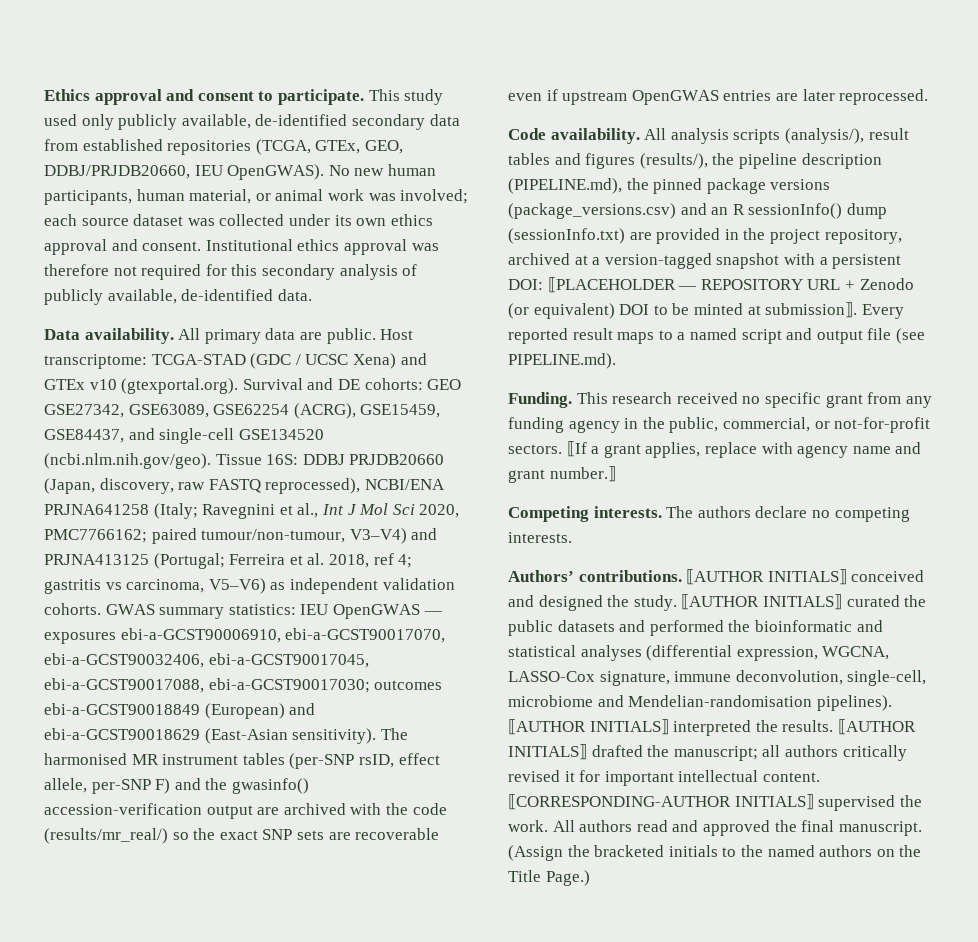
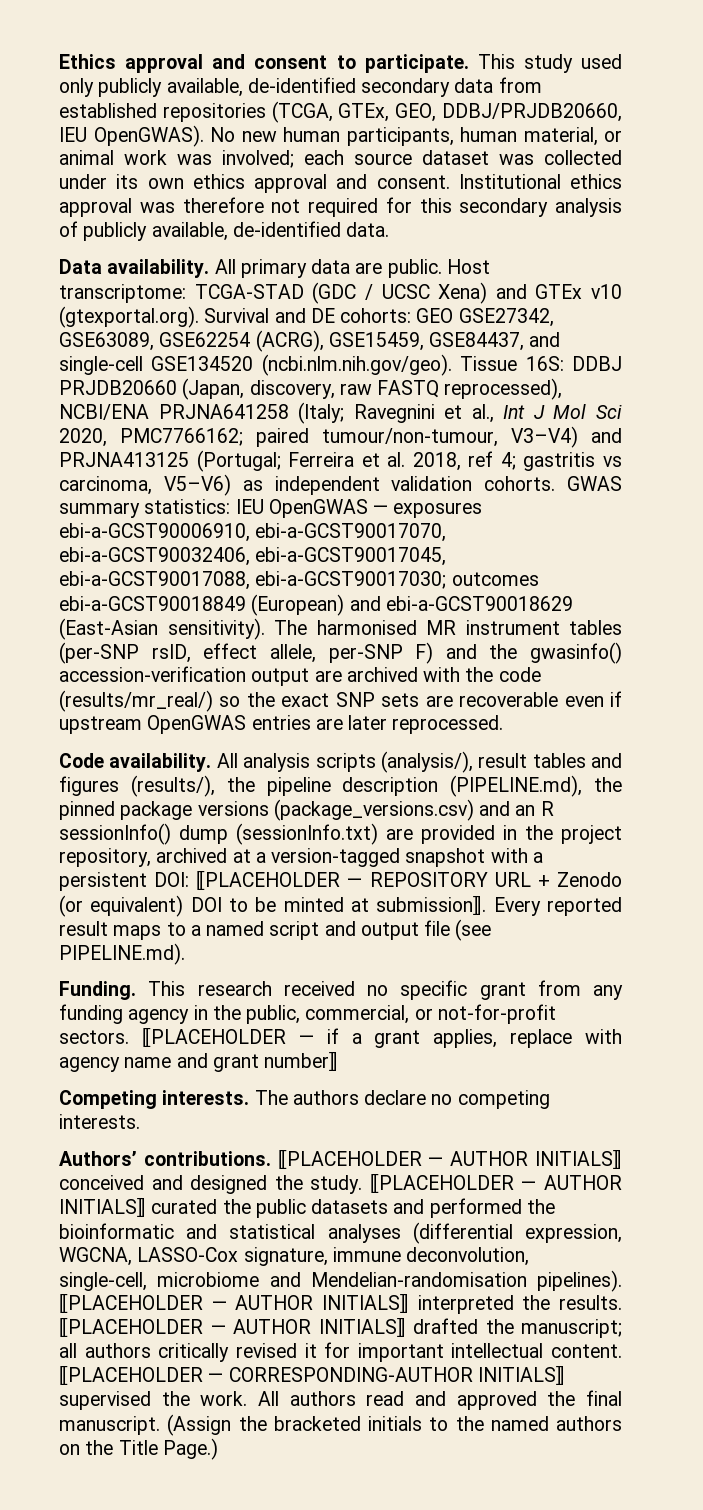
- ⟦If a grant applies, replace with agency name and grant number.⟧
+ ⟦PLACEHOLDER — if a grant applies, replace with agency name and grant number⟧
- ⟦AUTHOR INITIALS⟧ conceived and designed the study.
+ ⟦PLACEHOLDER — AUTHOR INITIALS⟧ conceived and designed the study.
- ⟦AUTHOR INITIALS⟧ curated the public datasets and performed the bioinformatic and statistical analyses (differential expression, WGCNA, LASSO-Cox signature, immune deconvolution, single-cell, microbiome and Mendelian-randomisation pipelines).
+ ⟦PLACEHOLDER — AUTHOR INITIALS⟧ curated the public datasets and performed the bioinformatic and statistical analyses (differential expression, WGCNA, LASSO-Cox signature, immune deconvolution, single-cell, microbiome and Mendelian-randomisation pipelines).
- ⟦AUTHOR INITIALS⟧ interpreted the results.
+ ⟦PLACEHOLDER — AUTHOR INITIALS⟧ interpreted the results.
- ⟦AUTHOR INITIALS⟧ drafted the manuscript; all authors critically revised it for important intellectual content.
+ ⟦PLACEHOLDER — AUTHOR INITIALS⟧ drafted the manuscript; all authors critically revised it for important intellectual content.
- ⟦CORRESPONDING-AUTHOR INITIALS⟧ supervised the work.
+ ⟦PLACEHOLDER — CORRESPONDING-AUTHOR INITIALS⟧ supervised the work.

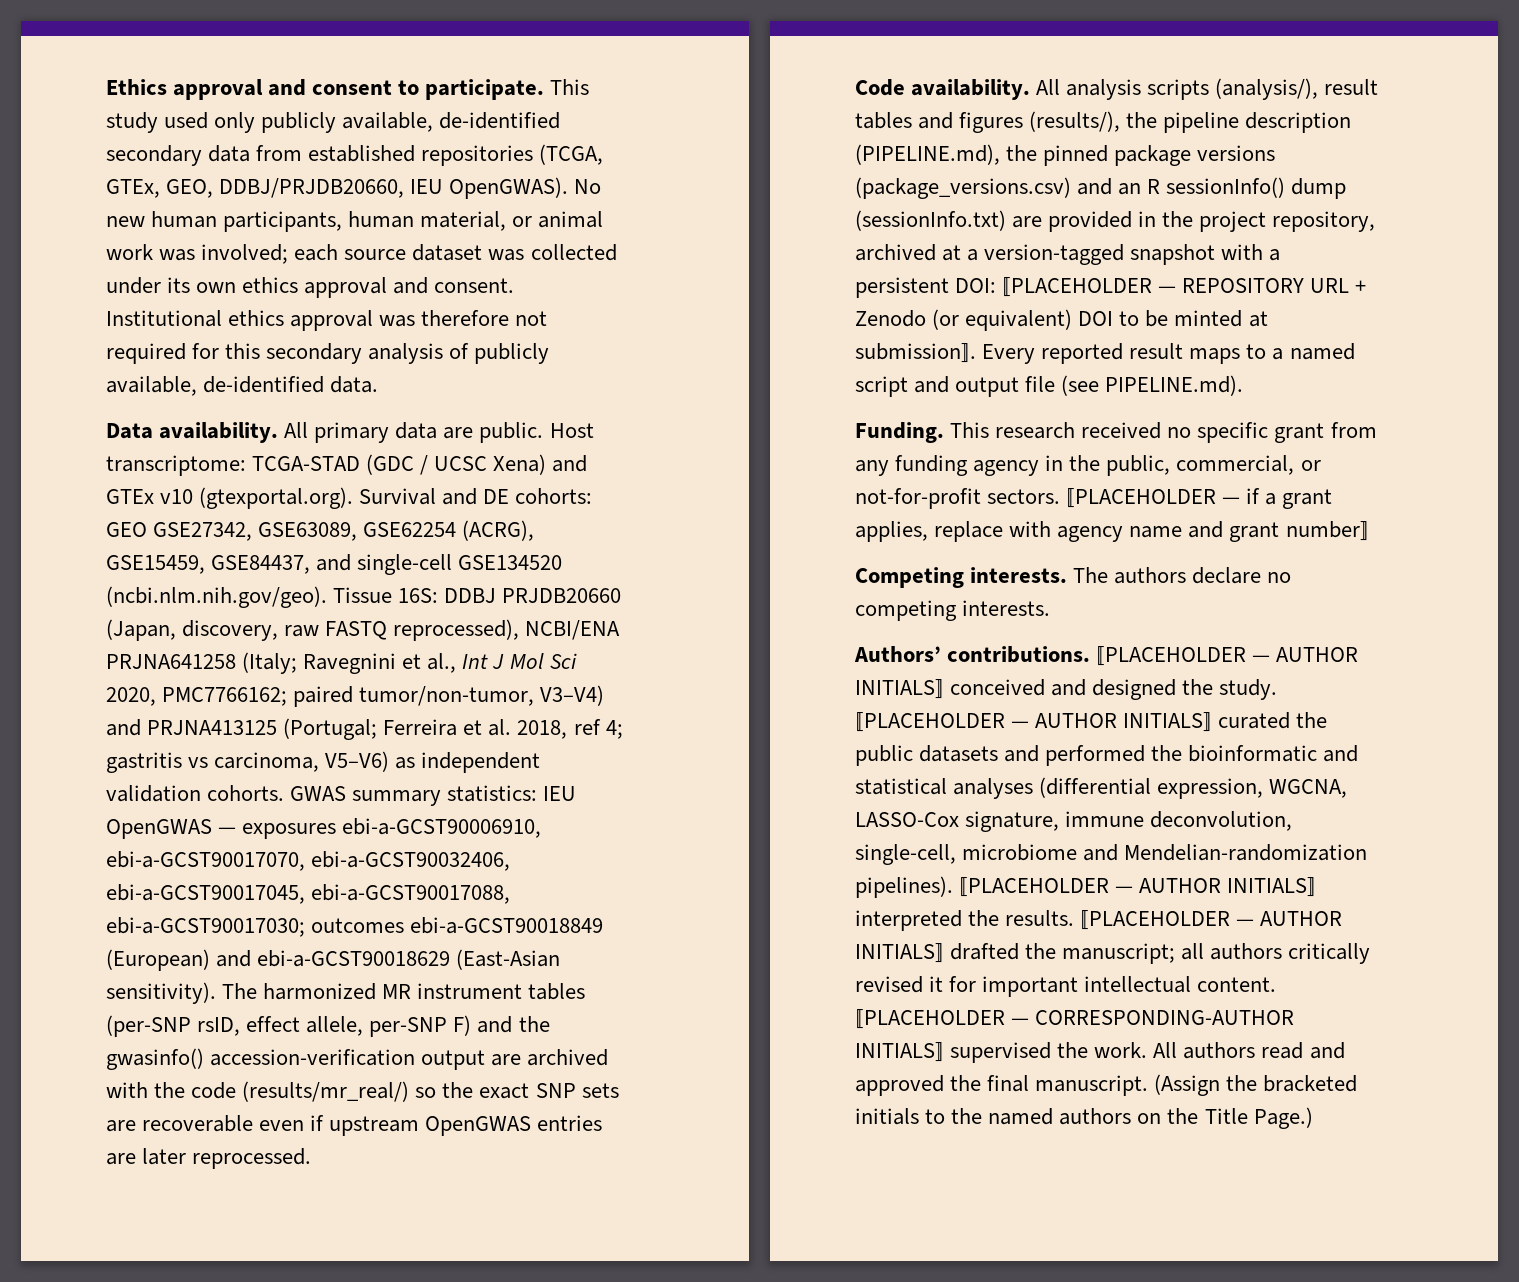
- paired tumour/non-tumour, V3–V4) and PRJNA413125 (Portugal;
+ paired tumor/non-tumor, V3–V4) and PRJNA413125 (Portugal;
- The harmonised MR instrument tables (per-SNP rsID, effect allele, per-SNP F) and the gwasinfo() accession-verification output are archived with the code (results/mr_real/) so the exact SNP sets are recoverable even if upstream OpenGWAS entries are later reprocessed.
+ The harmonized MR instrument tables (per-SNP rsID, effect allele, per-SNP F) and the gwasinfo() accession-verification output are archived with the code (results/mr_real/) so the exact SNP sets are recoverable even if upstream OpenGWAS entries are later reprocessed.
- ⟦PLACEHOLDER — AUTHOR INITIALS⟧ curated the public datasets and performed the bioinformatic and statistical analyses (differential expression, WGCNA, LASSO-Cox signature, immune deconvolution, single-cell, microbiome and Mendelian-randomisation pipelines).
+ ⟦PLACEHOLDER — AUTHOR INITIALS⟧ curated the public datasets and performed the bioinformatic and statistical analyses (differential expression, WGCNA, LASSO-Cox signature, immune deconvolution, single-cell, microbiome and Mendelian-randomization pipelines).

